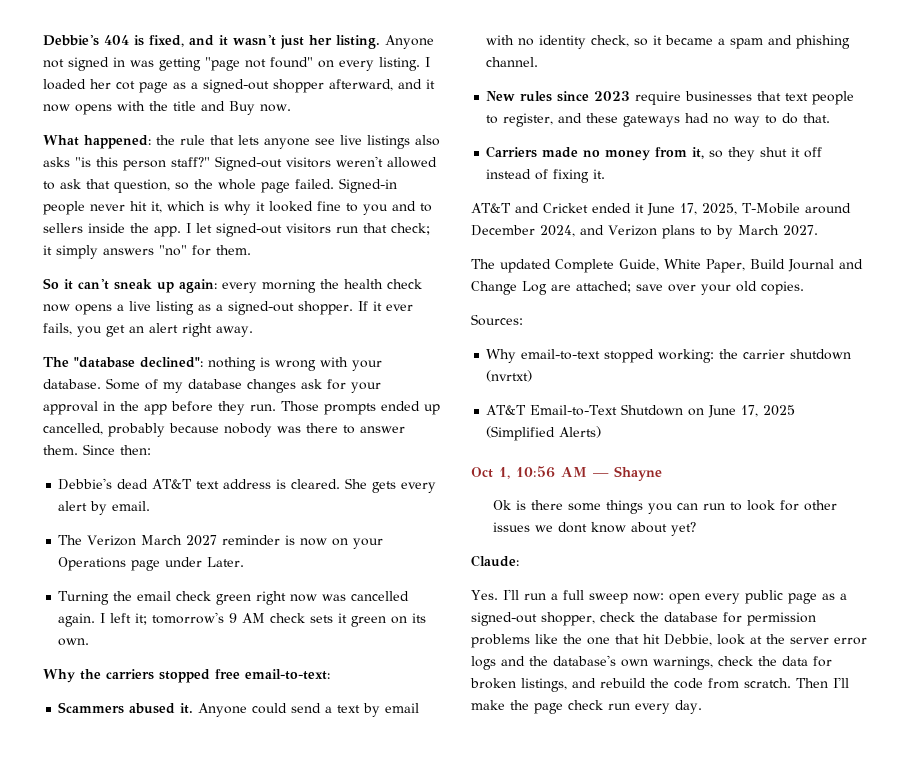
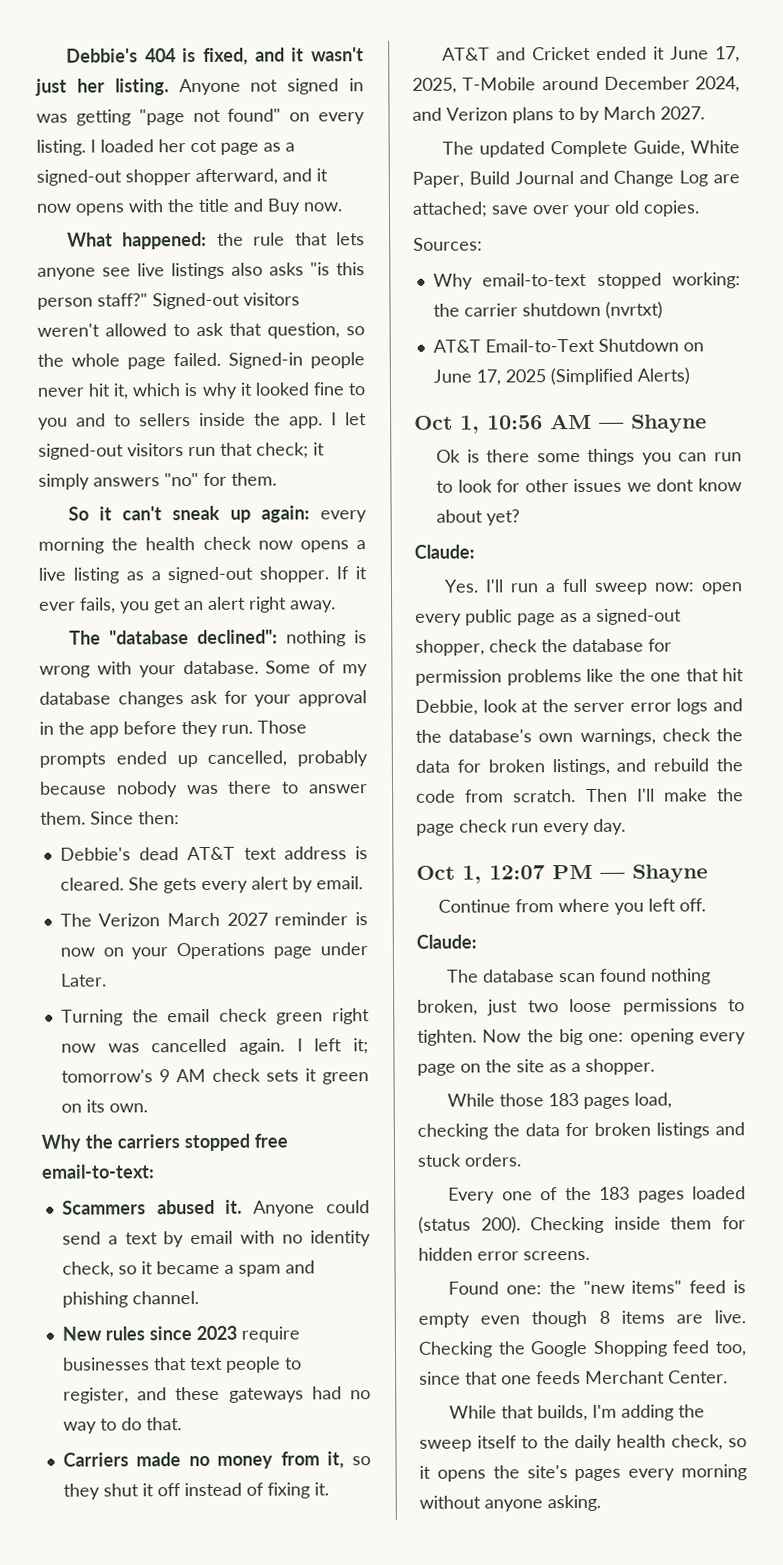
+ Oct 1, 12:07 PM — Shayne
+ Continue from where you left off.
+ Claude:
+ The database scan found nothing broken, just two loose permissions to tighten. Now the big one: opening every page on the site as a shopper.
+ While those 183 pages load, checking the data for broken listings and stuck orders.
+ Every one of the 183 pages loaded (status 200). Checking inside them for hidden error screens.
+ Found one: the "new items" feed is empty even though 8 items are live. Checking the Google Shopping feed too, since that one feeds Merchant Center.
+ While that builds, I'm adding the sweep itself to the daily health check, so it opens the site's pages every morning without anyone asking.

